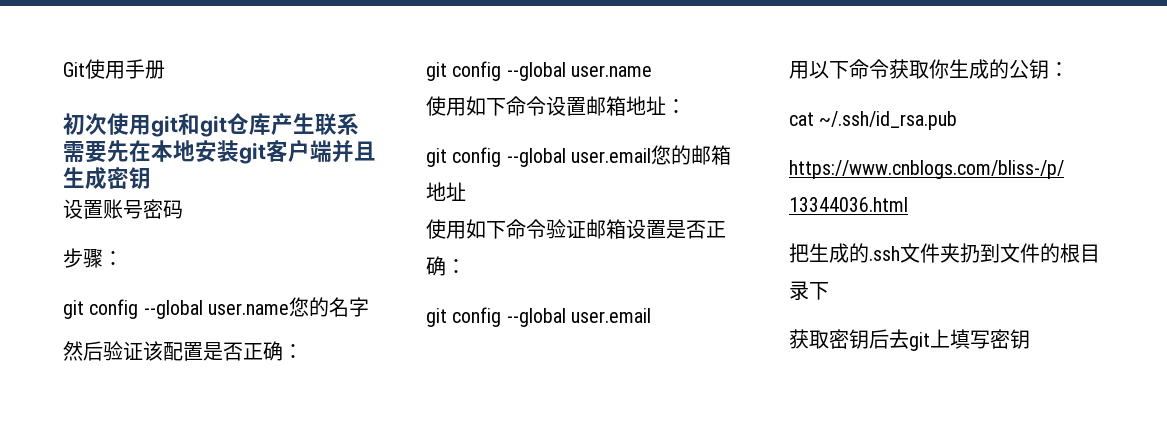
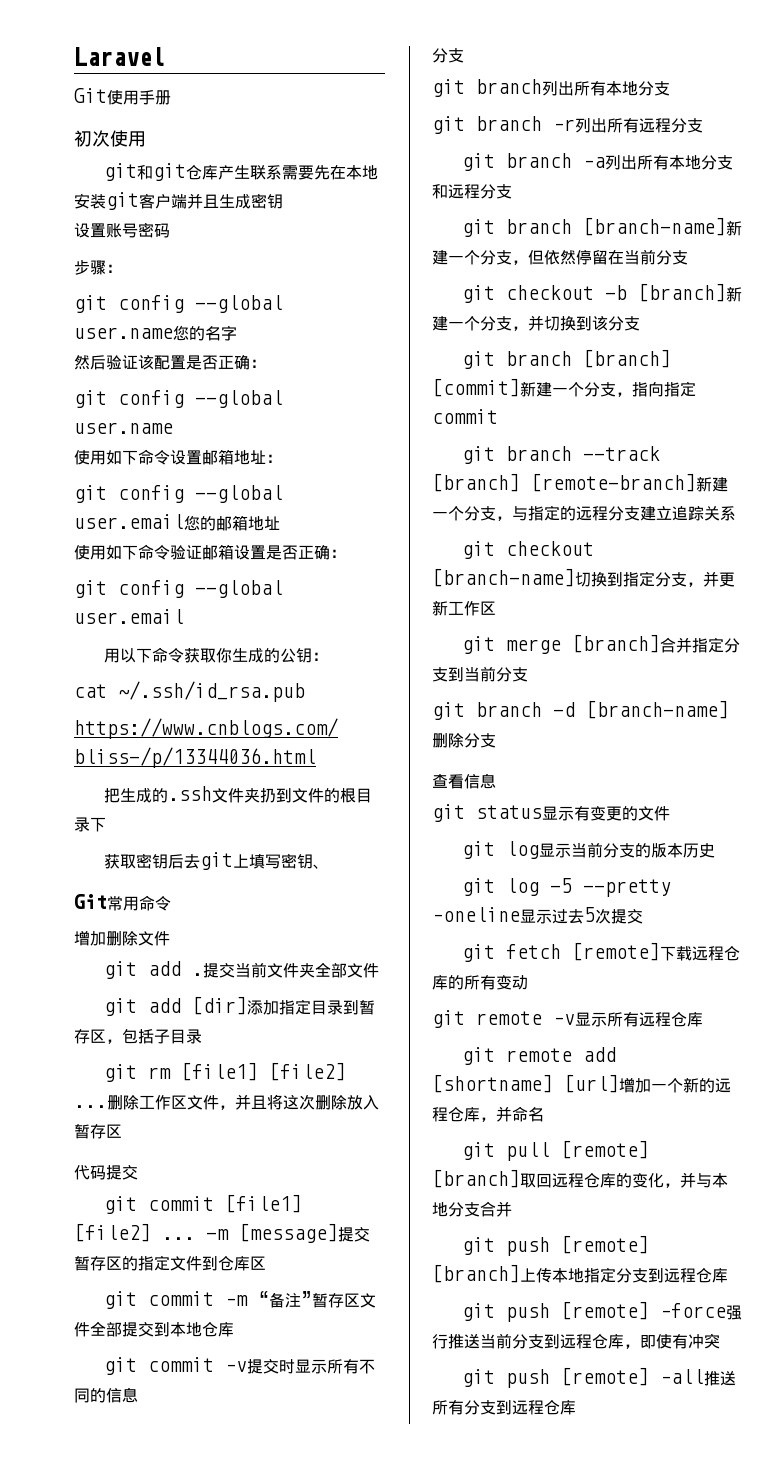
+ Laravel
- 初次使用git和git仓库产生联系需要先在本地安装git客户端并且生成密钥
+ 初次使用
+ git和git仓库产生联系需要先在本地安装git客户端并且生成密钥
- 获取密钥后去git上填写密钥
+ 获取密钥后去git上填写密钥、
+ Git常用命令
+ 增加删除文件
+ git add .提交当前文件夹全部文件
+ git add [dir]添加指定目录到暂存区，包括子目录
+ git rm [file1] [file2] ...删除工作区文件，并且将这次删除放入暂存区
+ 代码提交
+ git commit [file1] [file2] ... -m [message]提交暂存区的指定文件到仓库区
+ git commit –m “备注”暂存区文件全部提交到本地仓库
+ git commit –v提交时显示所有不同的信息
+ 分支
+ git branch列出所有本地分支
+ git branch –r列出所有远程分支
+ git branch –a列出所有本地分支和远程分支
+ git branch [branch-name]新建一个分支，但依然停留在当前分支
+ git checkout -b [branch]新建一个分支，并切换到该分支
+ git branch [branch] [commit]新建一个分支，指向指定commit
+ git branch --track [branch] [remote-branch]新建一个分支，与指定的远程分支建立追踪关系
+ git checkout [branch-name]切换到指定分支，并更新工作区
+ git merge [branch]合并指定分支到当前分支
+ git branch -d [branch-name]删除分支
+ 查看信息
+ git status显示有变更的文件
+ git log显示当前分支的版本历史
+ git log -5 --pretty –oneline显示过去5次提交
+ git fetch [remote]下载远程仓库的所有变动
+ git remote –v显示所有远程仓库
+ git remote add [shortname] [url]增加一个新的远程仓库，并命名
+ git pull [remote] [branch]取回远程仓库的变化，并与本地分支合并
+ git push [remote] [branch]上传本地指定分支到远程仓库
+ git push [remote] –force强行推送当前分支到远程仓库，即使有冲突
+ git push [remote] –all推送所有分支到远程仓库

